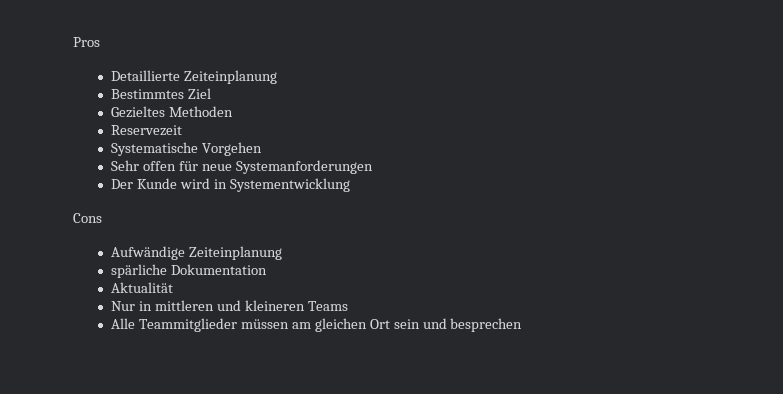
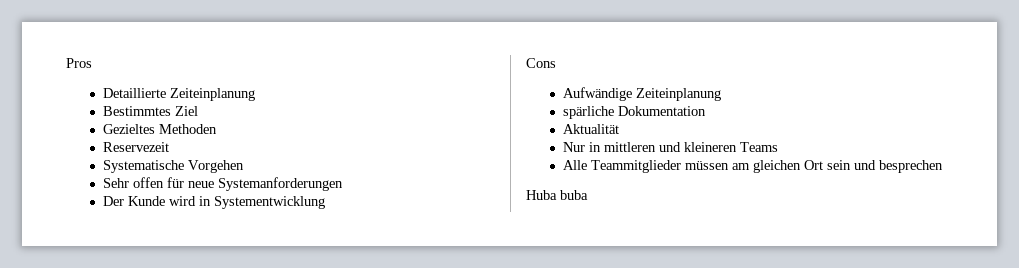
+ Huba buba

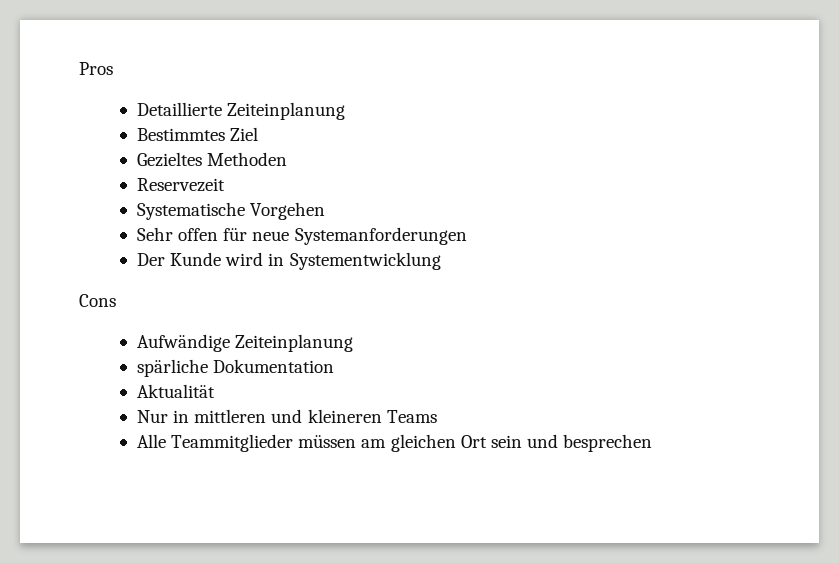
- Huba buba

